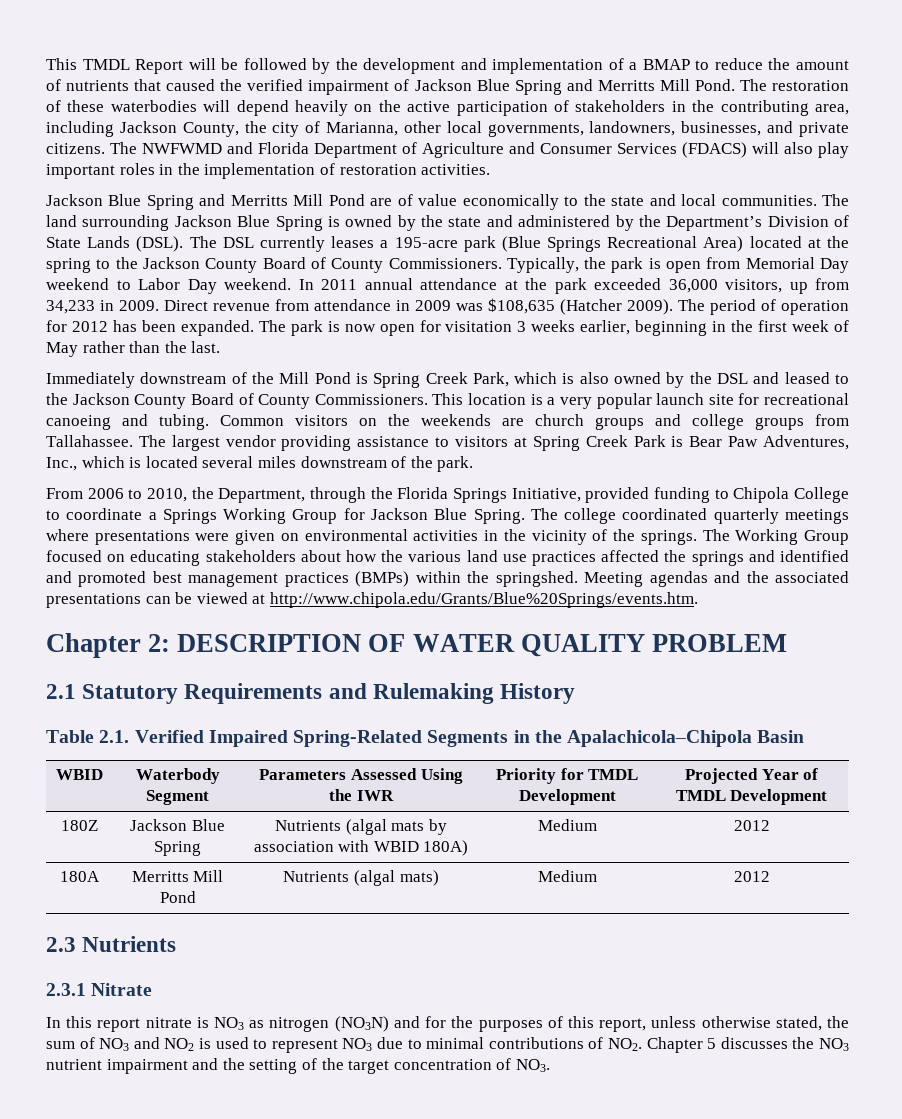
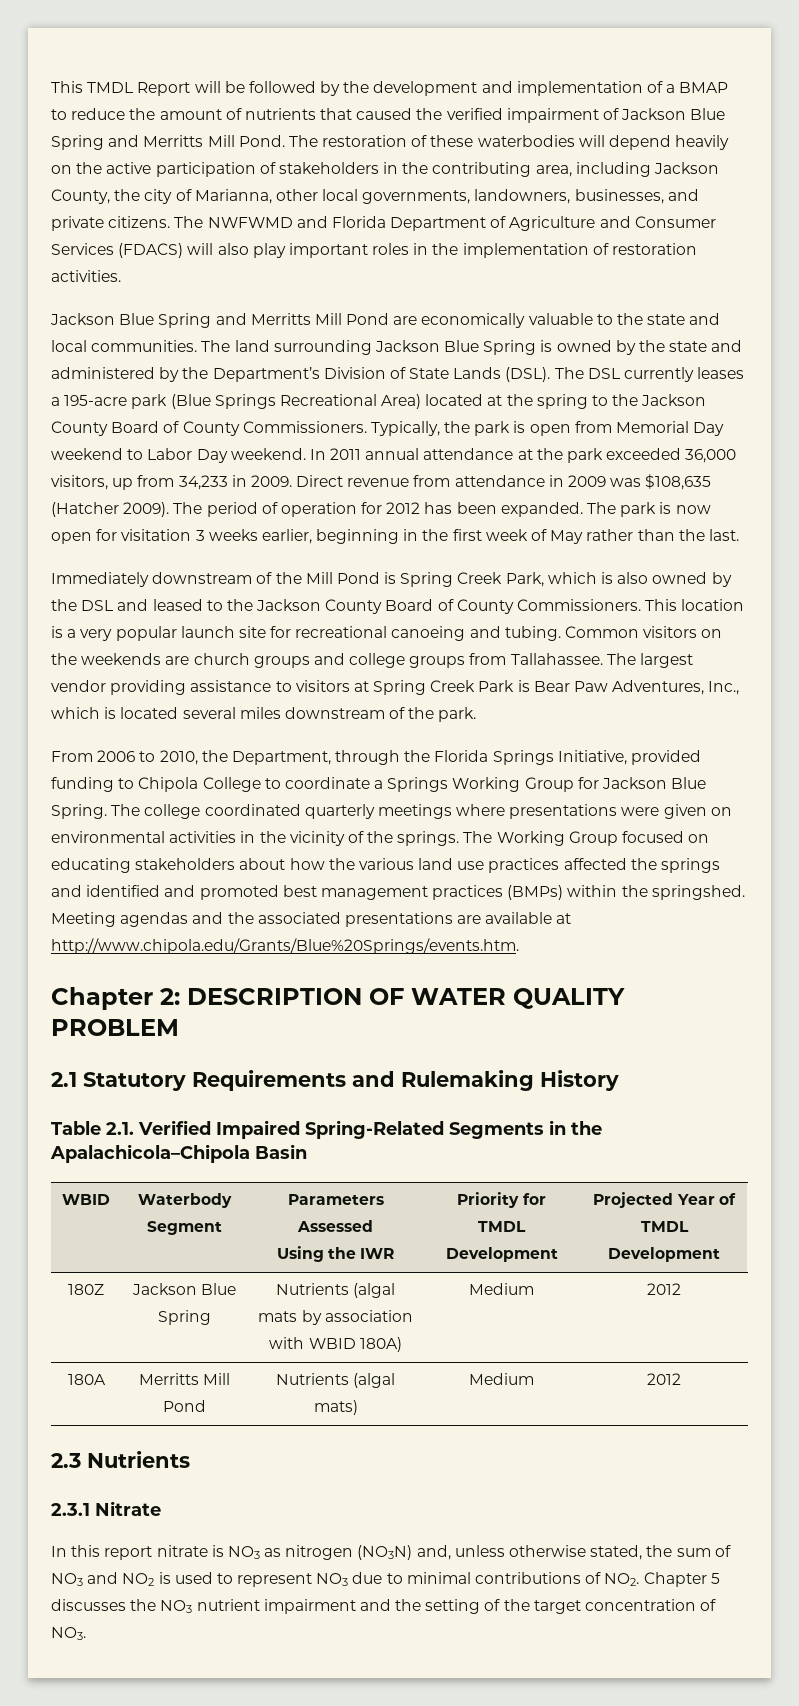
- Jackson Blue Spring and Merritts Mill Pond are of value economically to the state and local communities.
+ Jackson Blue Spring and Merritts Mill Pond are economically valuable to the state and local communities.
- Meeting agendas and the associated presentations can be viewed at http://www.chipola.edu/Grants/Blue%20Springs/events.htm.
+ Meeting agendas and the associated presentations are available at http://www.chipola.edu/Grants/Blue%20Springs/events.htm.
- WBID | Waterbody Segment | Parameters Assessed Using the IWR | Priority for TMDL Development | Projected Year of TMDL Development
+ WBID | Waterbody Segment | Parameters Assessed
+ Using the IWR | Priority for TMDL Development | Projected Year of TMDL Development
- In this report nitrate is NO3 as nitrogen (NO3N) and for the purposes of this report, unless otherwise stated, the sum of NO3 and NO2 is used to represent NO3 due to minimal contributions of NO2. Chapter 5 discusses the NO3 nutrient impairment and the setting of the target concentration of NO3.
+ In this report nitrate is NO3 as nitrogen (NO3N) and, unless otherwise stated, the sum of NO3 and NO2 is used to represent NO3 due to minimal contributions of NO2. Chapter 5 discusses the NO3 nutrient impairment and the setting of the target concentration of NO3.

